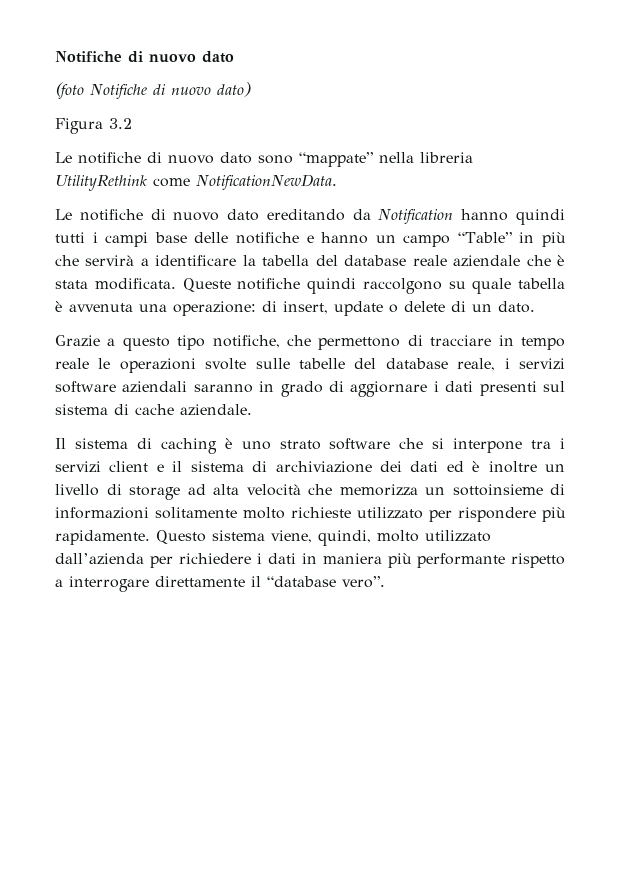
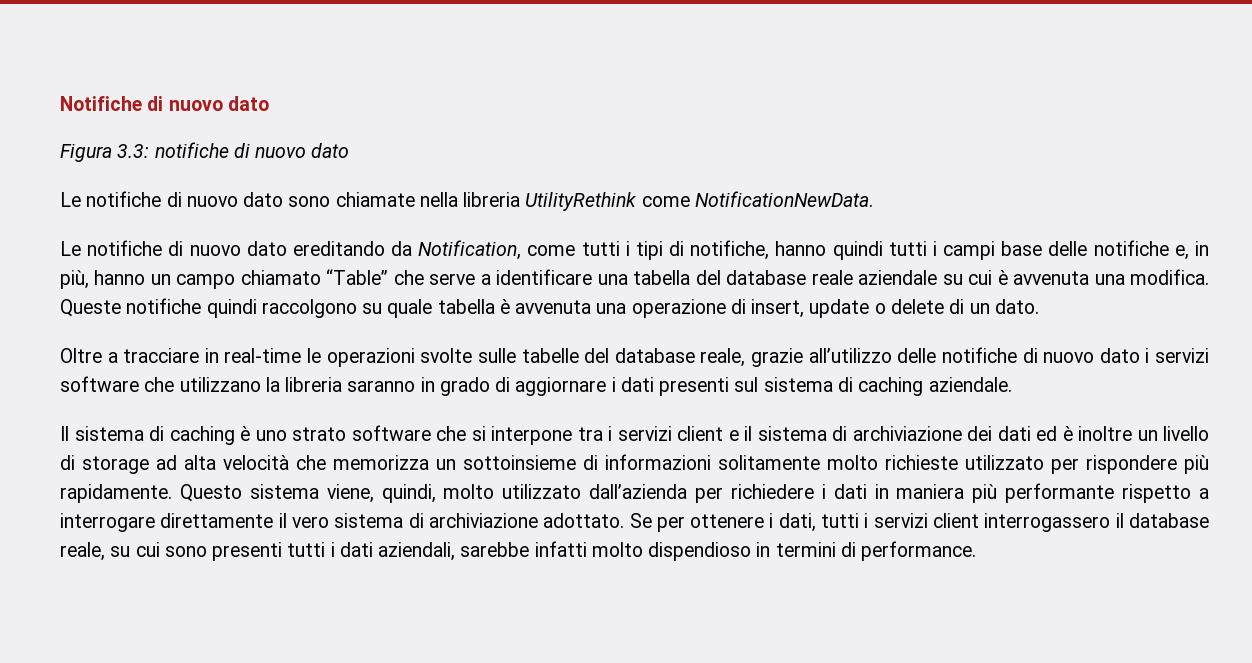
- (foto Notifiche di nuovo dato)
- Figura 3.2
+ Figura 3.3: notifiche di nuovo dato
- Le notifiche di nuovo dato sono “mappate” nella libreria UtilityRethink come NotificationNewData.
+ Le notifiche di nuovo dato sono chiamate nella libreria UtilityRethink come NotificationNewData.
- Le notifiche di nuovo dato ereditando da Notification hanno quindi tutti i campi base delle notifiche e hanno un campo “Table” in più che servirà a identificare la tabella del database reale aziendale che è stata modificata.
+ Le notifiche di nuovo dato ereditando da Notification, come tutti i tipi di notifiche, hanno quindi tutti i campi base delle notifiche e, in più, hanno un campo chiamato “Table” che serve a identificare una tabella del database reale aziendale su cui è avvenuta una modifica.
- Queste notifiche quindi raccolgono su quale tabella è avvenuta una operazione: di insert, update o delete di un dato.
+ Queste notifiche quindi raccolgono su quale tabella è avvenuta una operazione di insert, update o delete di un dato.
- Grazie a questo tipo notifiche, che permettono di tracciare in tempo reale le operazioni svolte sulle tabelle del database reale, i servizi software aziendali saranno in grado di aggiornare i dati presenti sul sistema di cache aziendale.
+ Oltre a tracciare in real-time le operazioni svolte sulle tabelle del database reale, grazie all’utilizzo delle notifiche di nuovo dato i servizi software che utilizzano la libreria saranno in grado di aggiornare i dati presenti sul sistema di caching aziendale.
- Questo sistema viene, quindi, molto utilizzato dall’azienda per richiedere i dati in maniera più performante rispetto a interrogare direttamente il “database vero”.
+ Questo sistema viene, quindi, molto utilizzato dall’azienda per richiedere i dati in maniera più performante rispetto a interrogare direttamente il vero sistema di archiviazione adottato. Se per ottenere i dati, tutti i servizi client interrogassero il database reale, su cui sono presenti tutti i dati aziendali, sarebbe infatti molto dispendioso in termini di performance.

